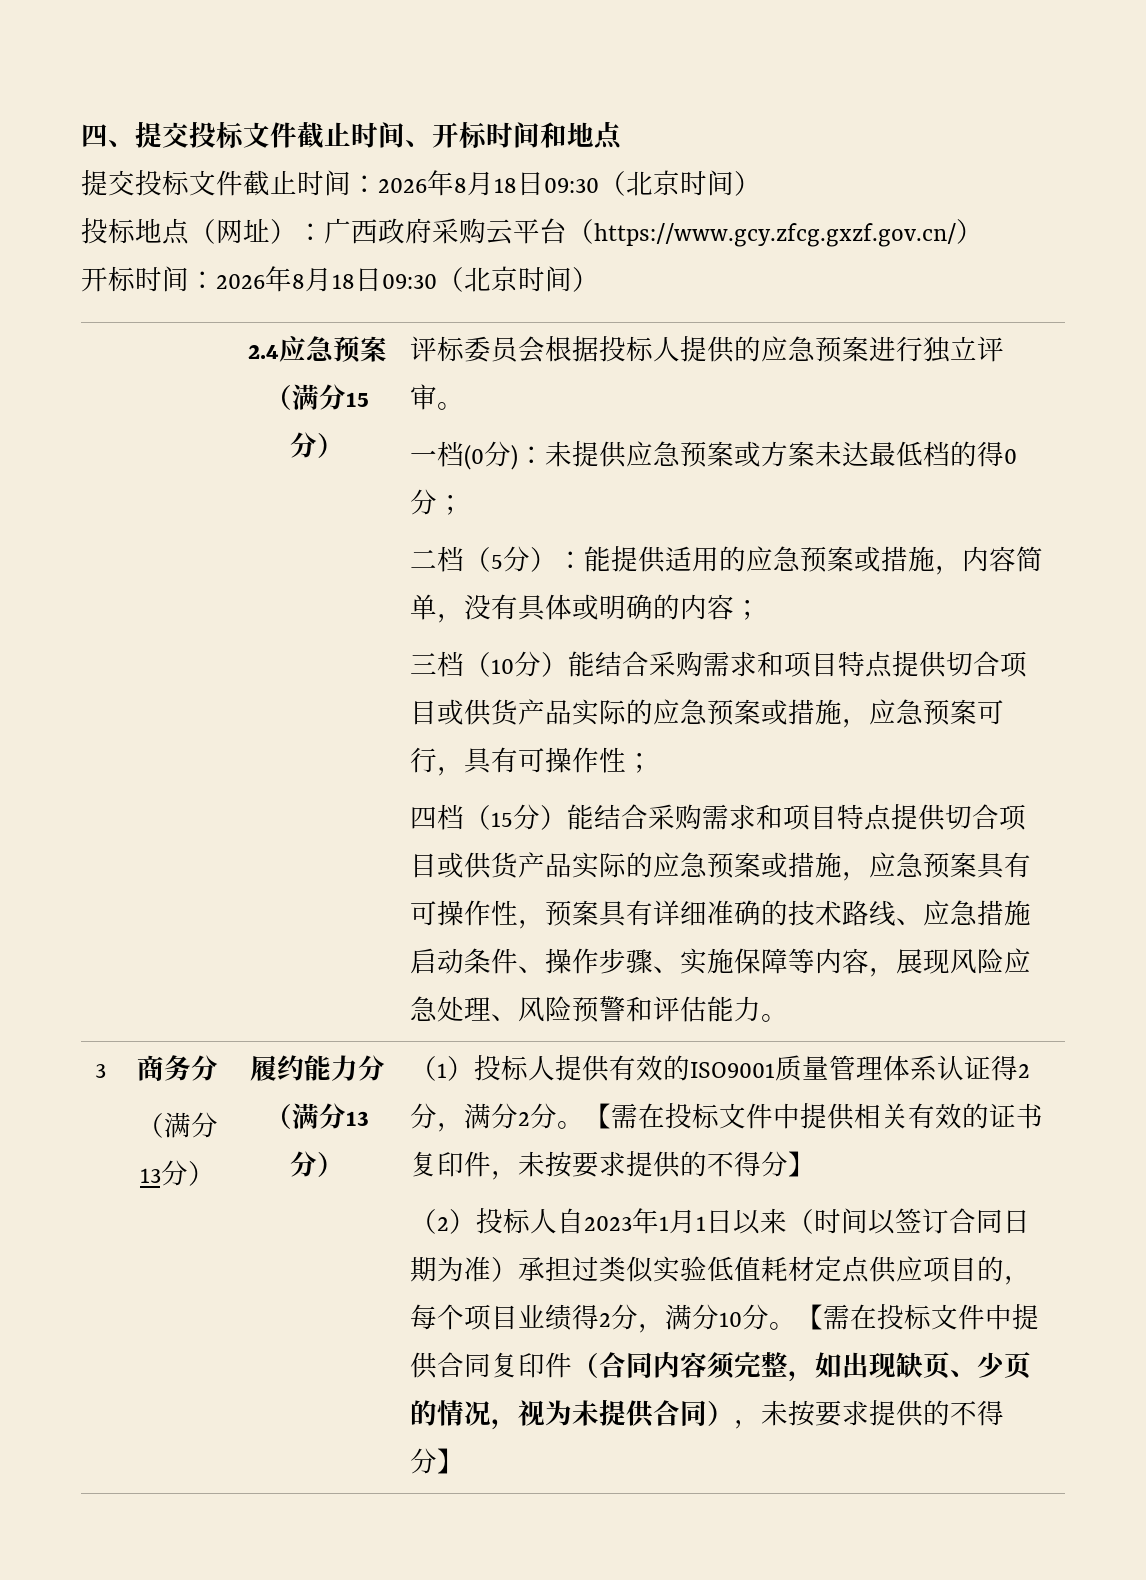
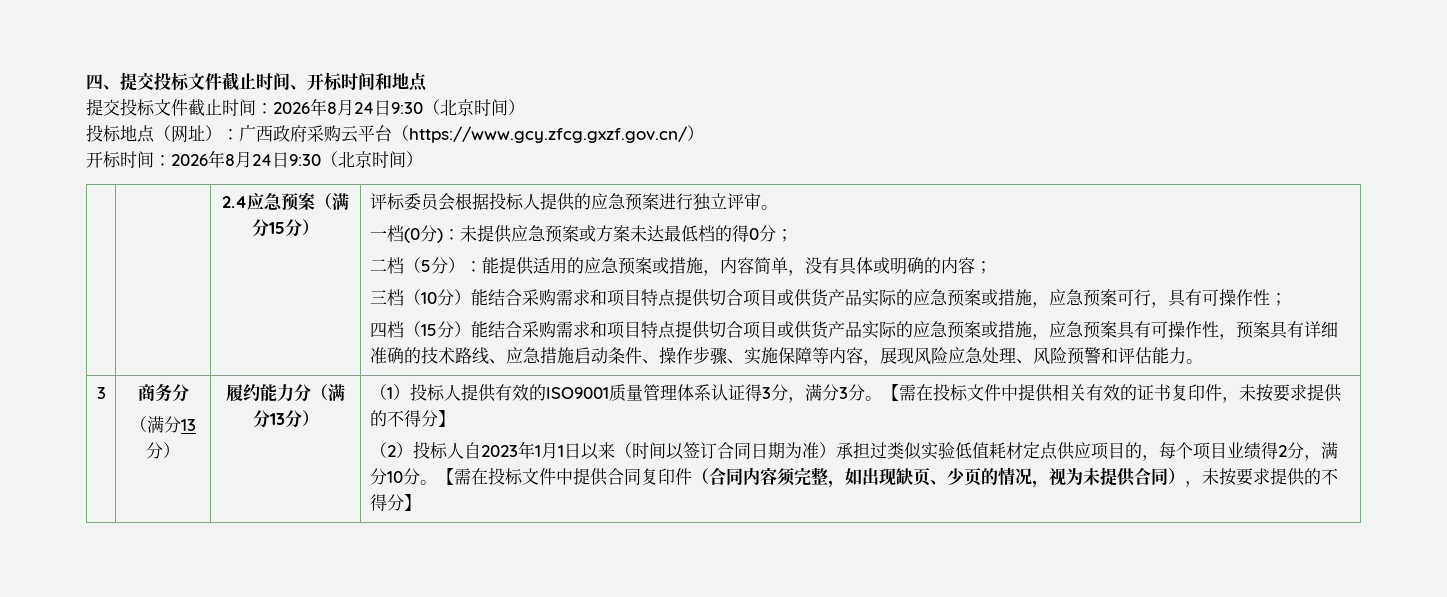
- 提交投标文件截止时间：2026年8月18日09:30（北京时间）
+ 提交投标文件截止时间：2026年8月24日9:30（北京时间）
- 开标时间：2026年8月18日09:30（北京时间）
+ 开标时间：2026年8月24日9:30（北京时间）
- （1）投标人提供有效的ISO9001质量管理体系认证得2分，满分2分。
+ （1）投标人提供有效的ISO9001质量管理体系认证得3分，满分3分。

